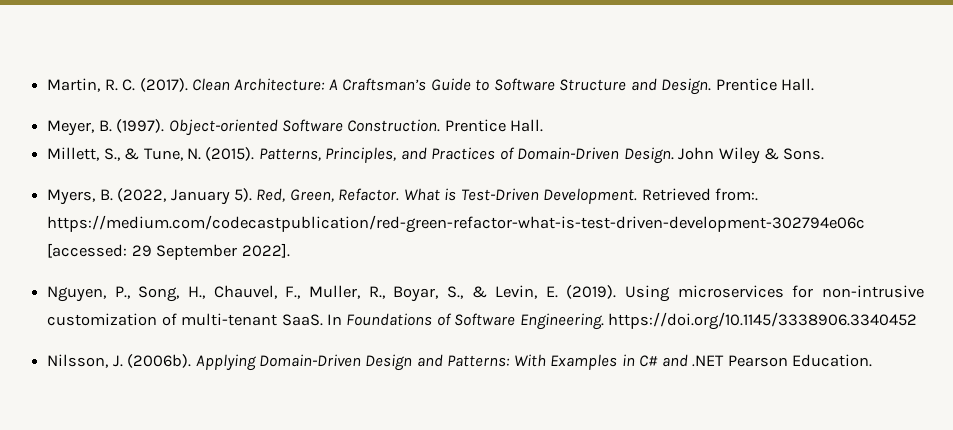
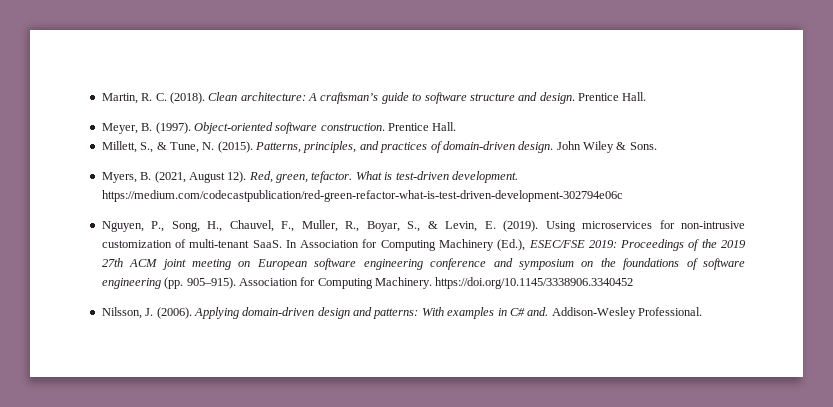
- Martin, R. C. (2017). Clean Architecture: A Craftsman’s Guide to Software Structure and Design.
+ Martin, R. C. (2018). Clean architecture: A craftsman’s guide to software structure and design.
- Object-oriented Software Construction.
+ Object-oriented software construction.
- Patterns, Principles, and Practices of Domain-Driven Design.
+ Patterns, principles, and practices of domain-driven design.
- Myers, B. (2022, January 5). Red, Green, Refactor. What is Test-Driven Development. Retrieved from:. https://medium.com/codecastpublication/red-green-refactor-what-is-test-driven-development-302794e06c [accessed: 29 September 2022].
+ Myers, B. (2021, August 12). Red, green, tefactor. What is test-driven development. https://medium.com/codecastpublication/red-green-refactor-what-is-test-driven-development-302794e06c
- In Foundations of Software Engineering. https://doi.org/10.1145/3338906.3340452
- Nilsson, J. (2006b). Applying Domain-Driven Design and Patterns: With Examples in C# and .NET Pearson Education.
+ In Association for Computing Machinery (Ed.), ESEC/FSE 2019: Proceedings of the 2019 27th ACM joint meeting on European software engineering conference and symposium on the foundations of software engineering (pp. 905–915). Association for Computing Machinery. https://doi.org/10.1145/3338906.3340452
+ Nilsson, J. (2006). Applying domain-driven design and patterns: With examples in C# and. Addison-Wesley Professional.

